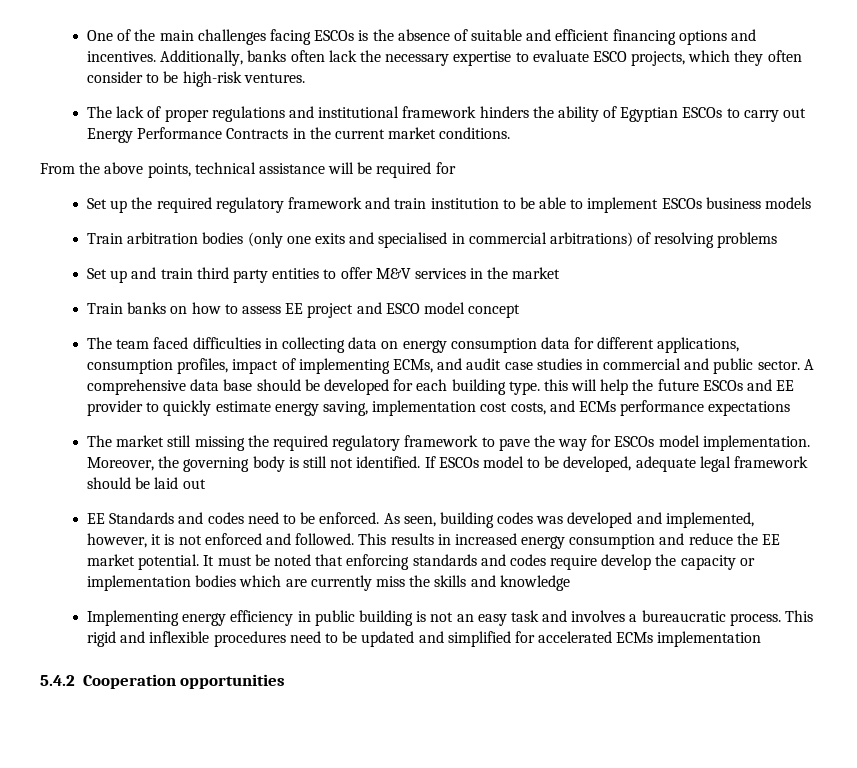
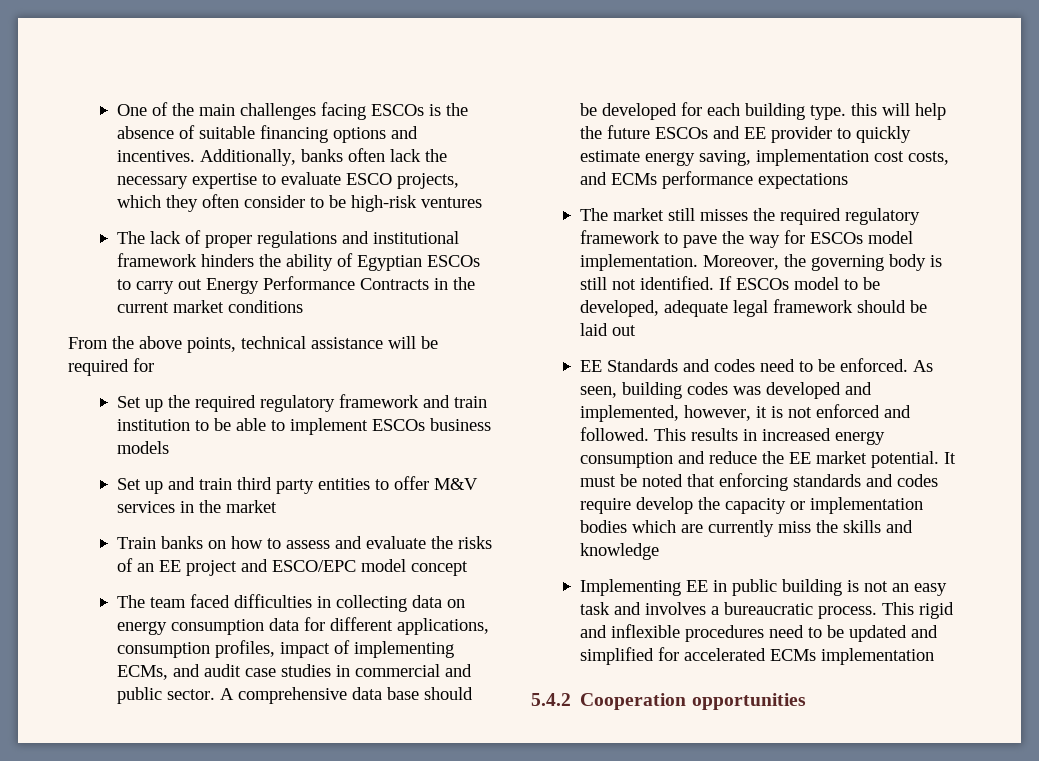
- One of the main challenges facing ESCOs is the absence of suitable and efficient financing options and incentives.
+ One of the main challenges facing ESCOs is the absence of suitable financing options and incentives.
- Additionally, banks often lack the necessary expertise to evaluate ESCO projects, which they often consider to be high-risk ventures.
+ Additionally, banks often lack the necessary expertise to evaluate ESCO projects, which they often consider to be high-risk ventures
- The lack of proper regulations and institutional framework hinders the ability of Egyptian ESCOs to carry out Energy Performance Contracts in the current market conditions.
+ The lack of proper regulations and institutional framework hinders the ability of Egyptian ESCOs to carry out Energy Performance Contracts in the current market conditions
- Train arbitration bodies (only one exits and specialised in commercial arbitrations) of resolving problems
- Train banks on how to assess EE project and ESCO model concept
+ Train banks on how to assess and evaluate the risks of an EE project and ESCO/EPC model concept
- The market still missing the required regulatory framework to pave the way for ESCOs model implementation.
+ The market still misses the required regulatory framework to pave the way for ESCOs model implementation.
- Implementing energy efficiency in public building is not an easy task and involves a bureaucratic process.
+ Implementing EE in public building is not an easy task and involves a bureaucratic process.

